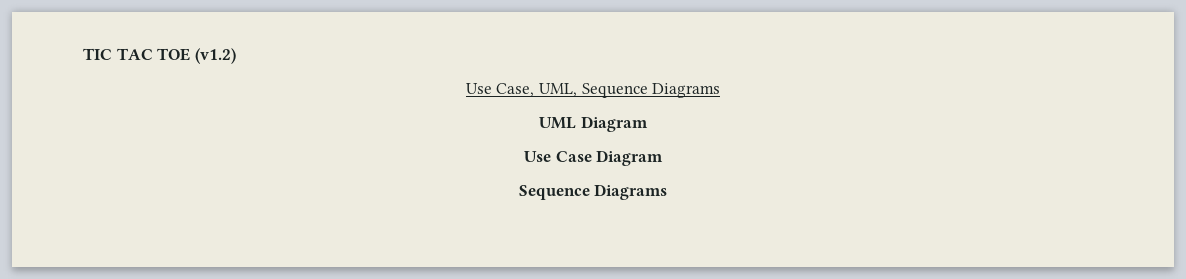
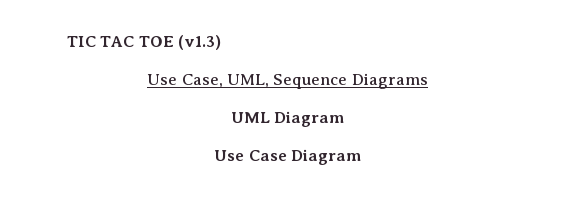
- TIC TAC TOE (v1.2)
+ TIC TAC TOE (v1.3)
  Use Case Diagram
- Sequence Diagrams

